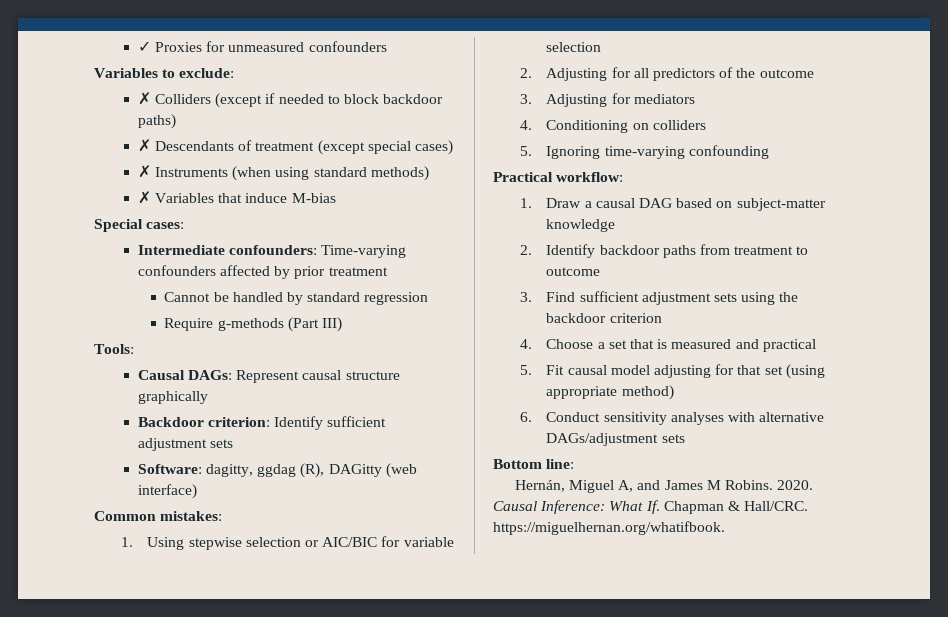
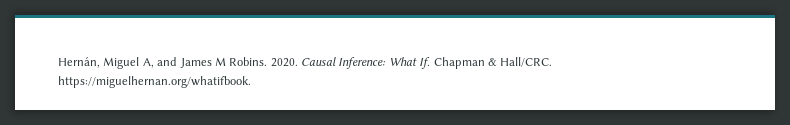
- ✓ Proxies for unmeasured confounders
- Variables to exclude:
- ✗ Colliders (except if needed to block backdoor paths)
- ✗ Descendants of treatment (except special cases)
- ✗ Instruments (when using standard methods)
- ✗ Variables that induce M-bias
- Special cases:
- Intermediate confounders: Time-varying confounders affected by prior treatment
- Cannot be handled by standard regression
- Require g-methods (Part III)
- Tools:
- Causal DAGs: Represent causal structure graphically
- Backdoor criterion: Identify sufficient adjustment sets
- Software: dagitty, ggdag (R), DAGitty (web interface)
- Common mistakes:
- 1. Using stepwise selection or AIC/BIC for variable selection
- 2. Adjusting for all predictors of the outcome
- 3. Adjusting for mediators
- 4. Conditioning on colliders
- 5. Ignoring time-varying confounding
- Practical workflow:
- 1. Draw a causal DAG based on subject-matter knowledge
- 2. Identify backdoor paths from treatment to outcome
- 3. Find sufficient adjustment sets using the backdoor criterion
- 4. Choose a set that is measured and practical
- 5. Fit causal model adjusting for that set (using appropriate method)
- 6. Conduct sensitivity analyses with alternative DAGs/adjustment sets
- Bottom line:

